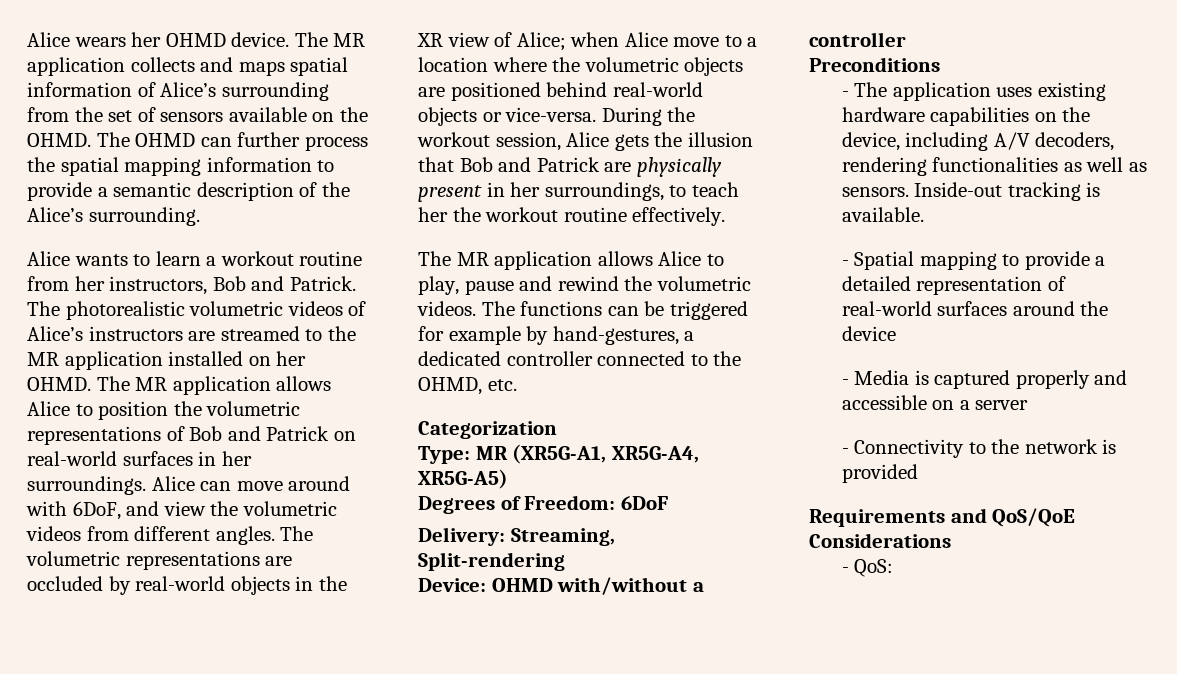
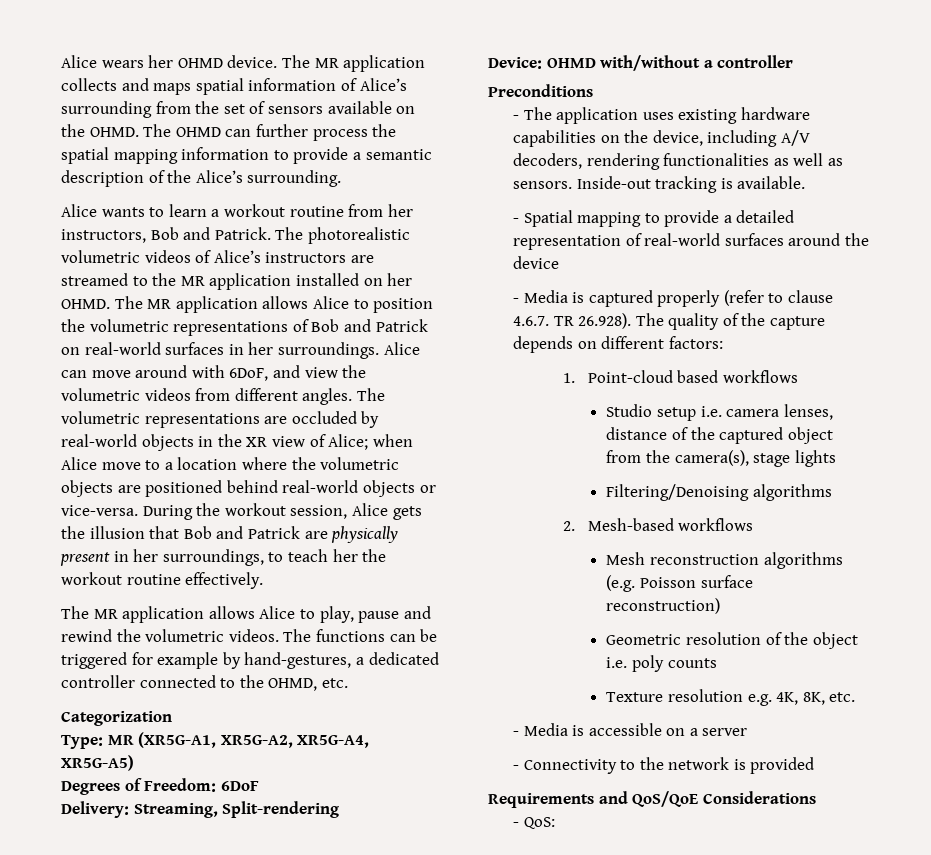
- Type: MR (XR5G-A1, XR5G-A4, XR5G-A5)
+ Type: MR (XR5G-A1, XR5G-A2, XR5G-A4, XR5G-A5)
- - Media is captured properly and accessible on a server
+ - Media is captured properly (refer to clause 4.6.7. TR 26.928). The quality of the capture depends on different factors:
+ 1. Point-cloud based workflows
+ Studio setup i.e. camera lenses, distance of the captured object from the camera(s), stage lights
+ Filtering/Denoising algorithms
+ 2. Mesh-based workflows
+ Mesh reconstruction algorithms (e.g. Poisson surface reconstruction)
+ Geometric resolution of the object i.e. poly counts
+ Texture resolution e.g. 4K, 8K, etc.
+ - Media is accessible on a server

